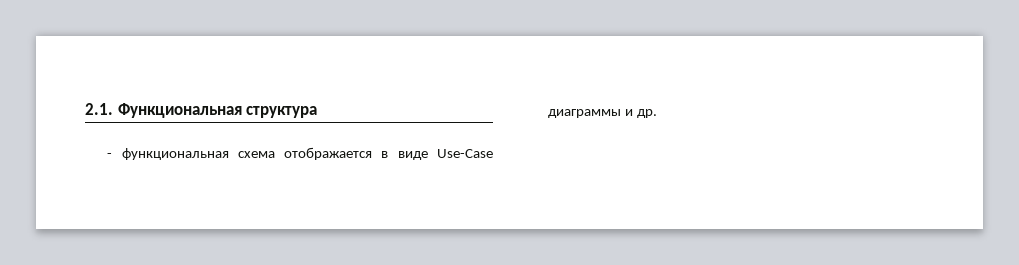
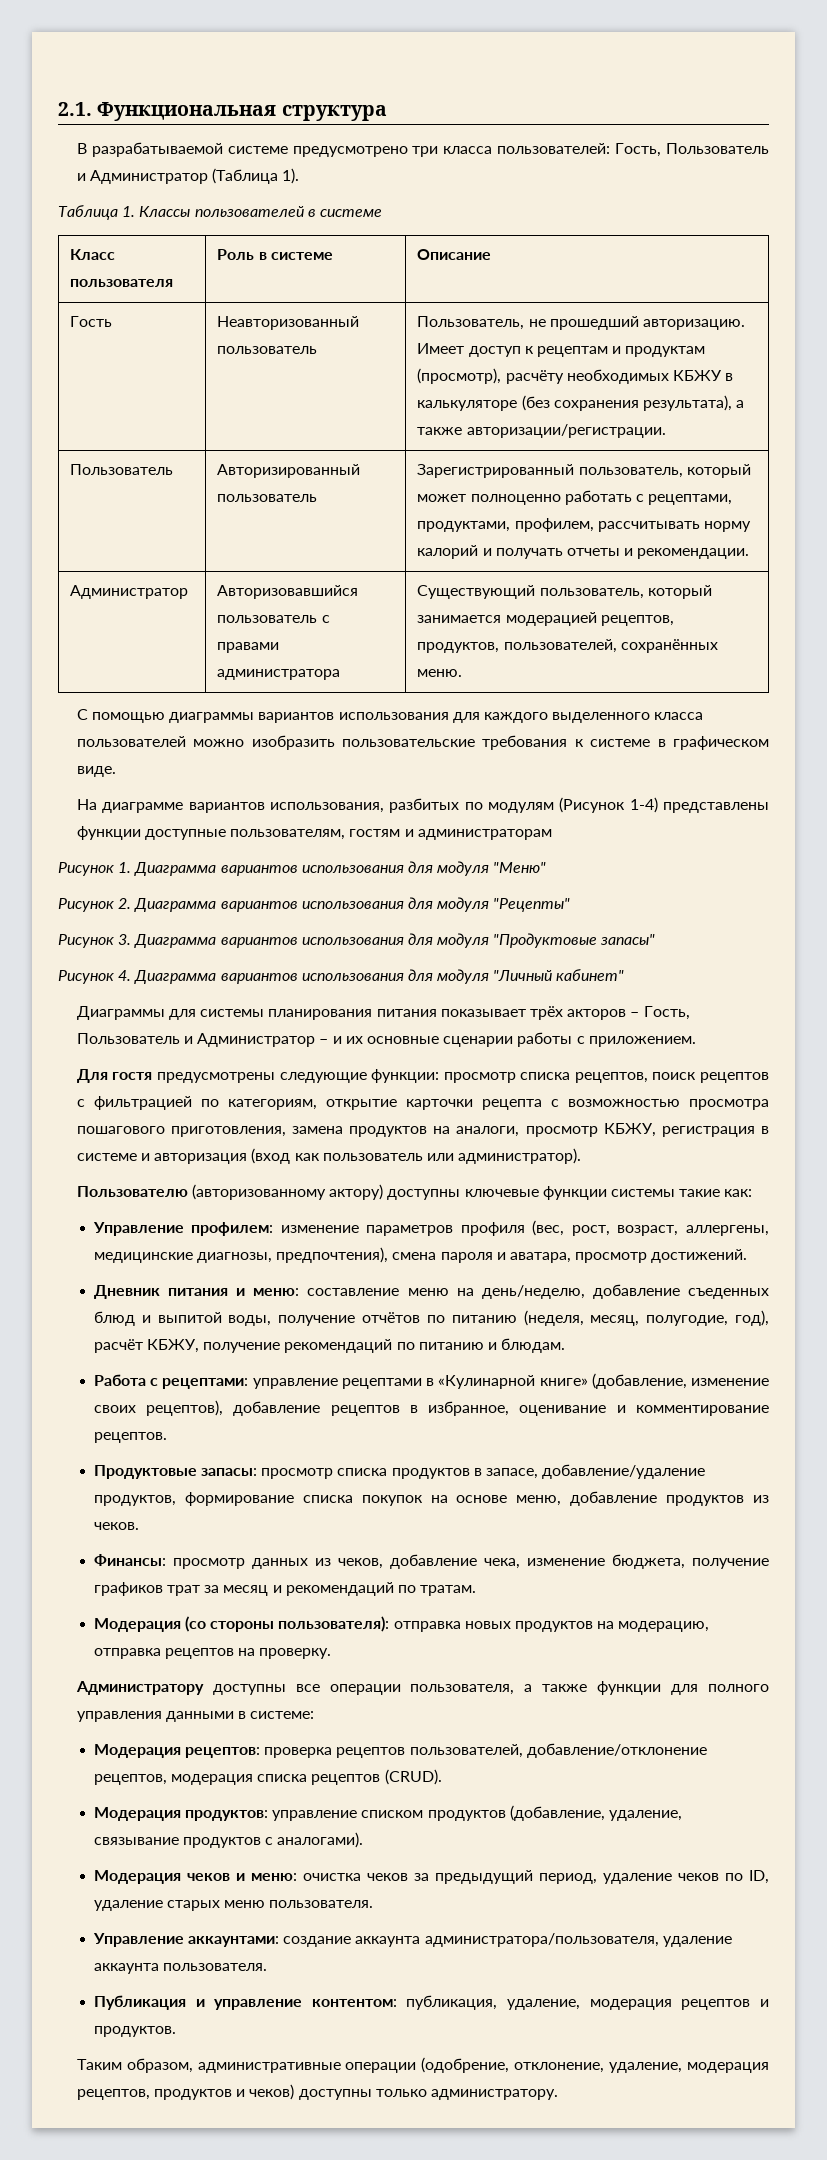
- - функциональная схема отображается в виде Use-Case диаграммы и др.
+ В разрабатываемой системе предусмотрено три класса пользователей: Гость, Пользователь и Администратор (Таблица 1).
+ Таблица 1. Классы пользователей в системе
+ Класс пользователя | Роль в системе | Описание
+ Гость | Неавторизованный пользователь | Пользователь, не прошедший авторизацию. Имеет доступ к рецептам и продуктам (просмотр), расчёту необходимых КБЖУ в калькуляторе (без сохранения результата), а также авторизации/регистрации.
+ Пользователь | Авторизированный пользователь | Зарегистрированный пользователь, который может полноценно работать с рецептами, продуктами, профилем, рассчитывать норму калорий и получать отчеты и рекомендации.
+ Администратор | Авторизовавшийся пользователь с правами администратора | Существующий пользователь, который занимается модерацией рецептов, продуктов, пользователей, сохранённых меню.
+ С помощью диаграммы вариантов использования для каждого выделенного класса пользователей можно изобразить пользовательские требования к системе в графическом виде.
+ На диаграмме вариантов использования, разбитых по модулям (Рисунок 1-4) представлены функции доступные пользователям, гостям и администраторам
+ Рисунок 1. Диаграмма вариантов использования для модуля "Меню"
+ Рисунок 2. Диаграмма вариантов использования для модуля "Рецепты"
+ Рисунок 3. Диаграмма вариантов использования для модуля "Продуктовые запасы"
+ Рисунок 4. Диаграмма вариантов использования для модуля "Личный кабинет"
+ Диаграммы для системы планирования питания показывает трёх акторов – Гость, Пользователь и Администратор – и их основные сценарии работы с приложением.
+ Для гостя предусмотрены следующие функции: просмотр списка рецептов, поиск рецептов с фильтрацией по категориям, открытие карточки рецепта с возможностью просмотра пошагового приготовления, замена продуктов на аналоги, просмотр КБЖУ, регистрация в системе и авторизация (вход как пользователь или администратор).
+ Пользователю (авторизованному актору) доступны ключевые функции системы такие как:
+ Управление профилем: изменение параметров профиля (вес, рост, возраст, аллергены, медицинские диагнозы, предпочтения), смена пароля и аватара, просмотр достижений.
+ Дневник питания и меню: составление меню на день/неделю, добавление съеденных блюд и выпитой воды, получение отчётов по питанию (неделя, месяц, полугодие, год), расчёт КБЖУ, получение рекомендаций по питанию и блюдам.
+ Работа с рецептами: управление рецептами в «Кулинарной книге» (добавление, изменение своих рецептов), добавление рецептов в избранное, оценивание и комментирование рецептов.
+ Продуктовые запасы: просмотр списка продуктов в запасе, добавление/удаление продуктов, формирование списка покупок на основе меню, добавление продуктов из чеков.
+ Финансы: просмотр данных из чеков, добавление чека, изменение бюджета, получение графиков трат за месяц и рекомендаций по тратам.
+ Модерация (со стороны пользователя): отправка новых продуктов на модерацию, отправка рецептов на проверку.
+ Администратору доступны все операции пользователя, а также функции для полного управления данными в системе:
+ Модерация рецептов: проверка рецептов пользователей, добавление/отклонение рецептов, модерация списка рецептов (CRUD).
+ Модерация продуктов: управление списком продуктов (добавление, удаление, связывание продуктов с аналогами).
+ Модерация чеков и меню: очистка чеков за предыдущий период, удаление чеков по ID, удаление старых меню пользователя.
+ Управление аккаунтами: создание аккаунта администратора/пользователя, удаление аккаунта пользователя.
+ Публикация и управление контентом: публикация, удаление, модерация рецептов и продуктов.
+ Таким образом, административные операции (одобрение, отклонение, удаление, модерация рецептов, продуктов и чеков) доступны только администратору.

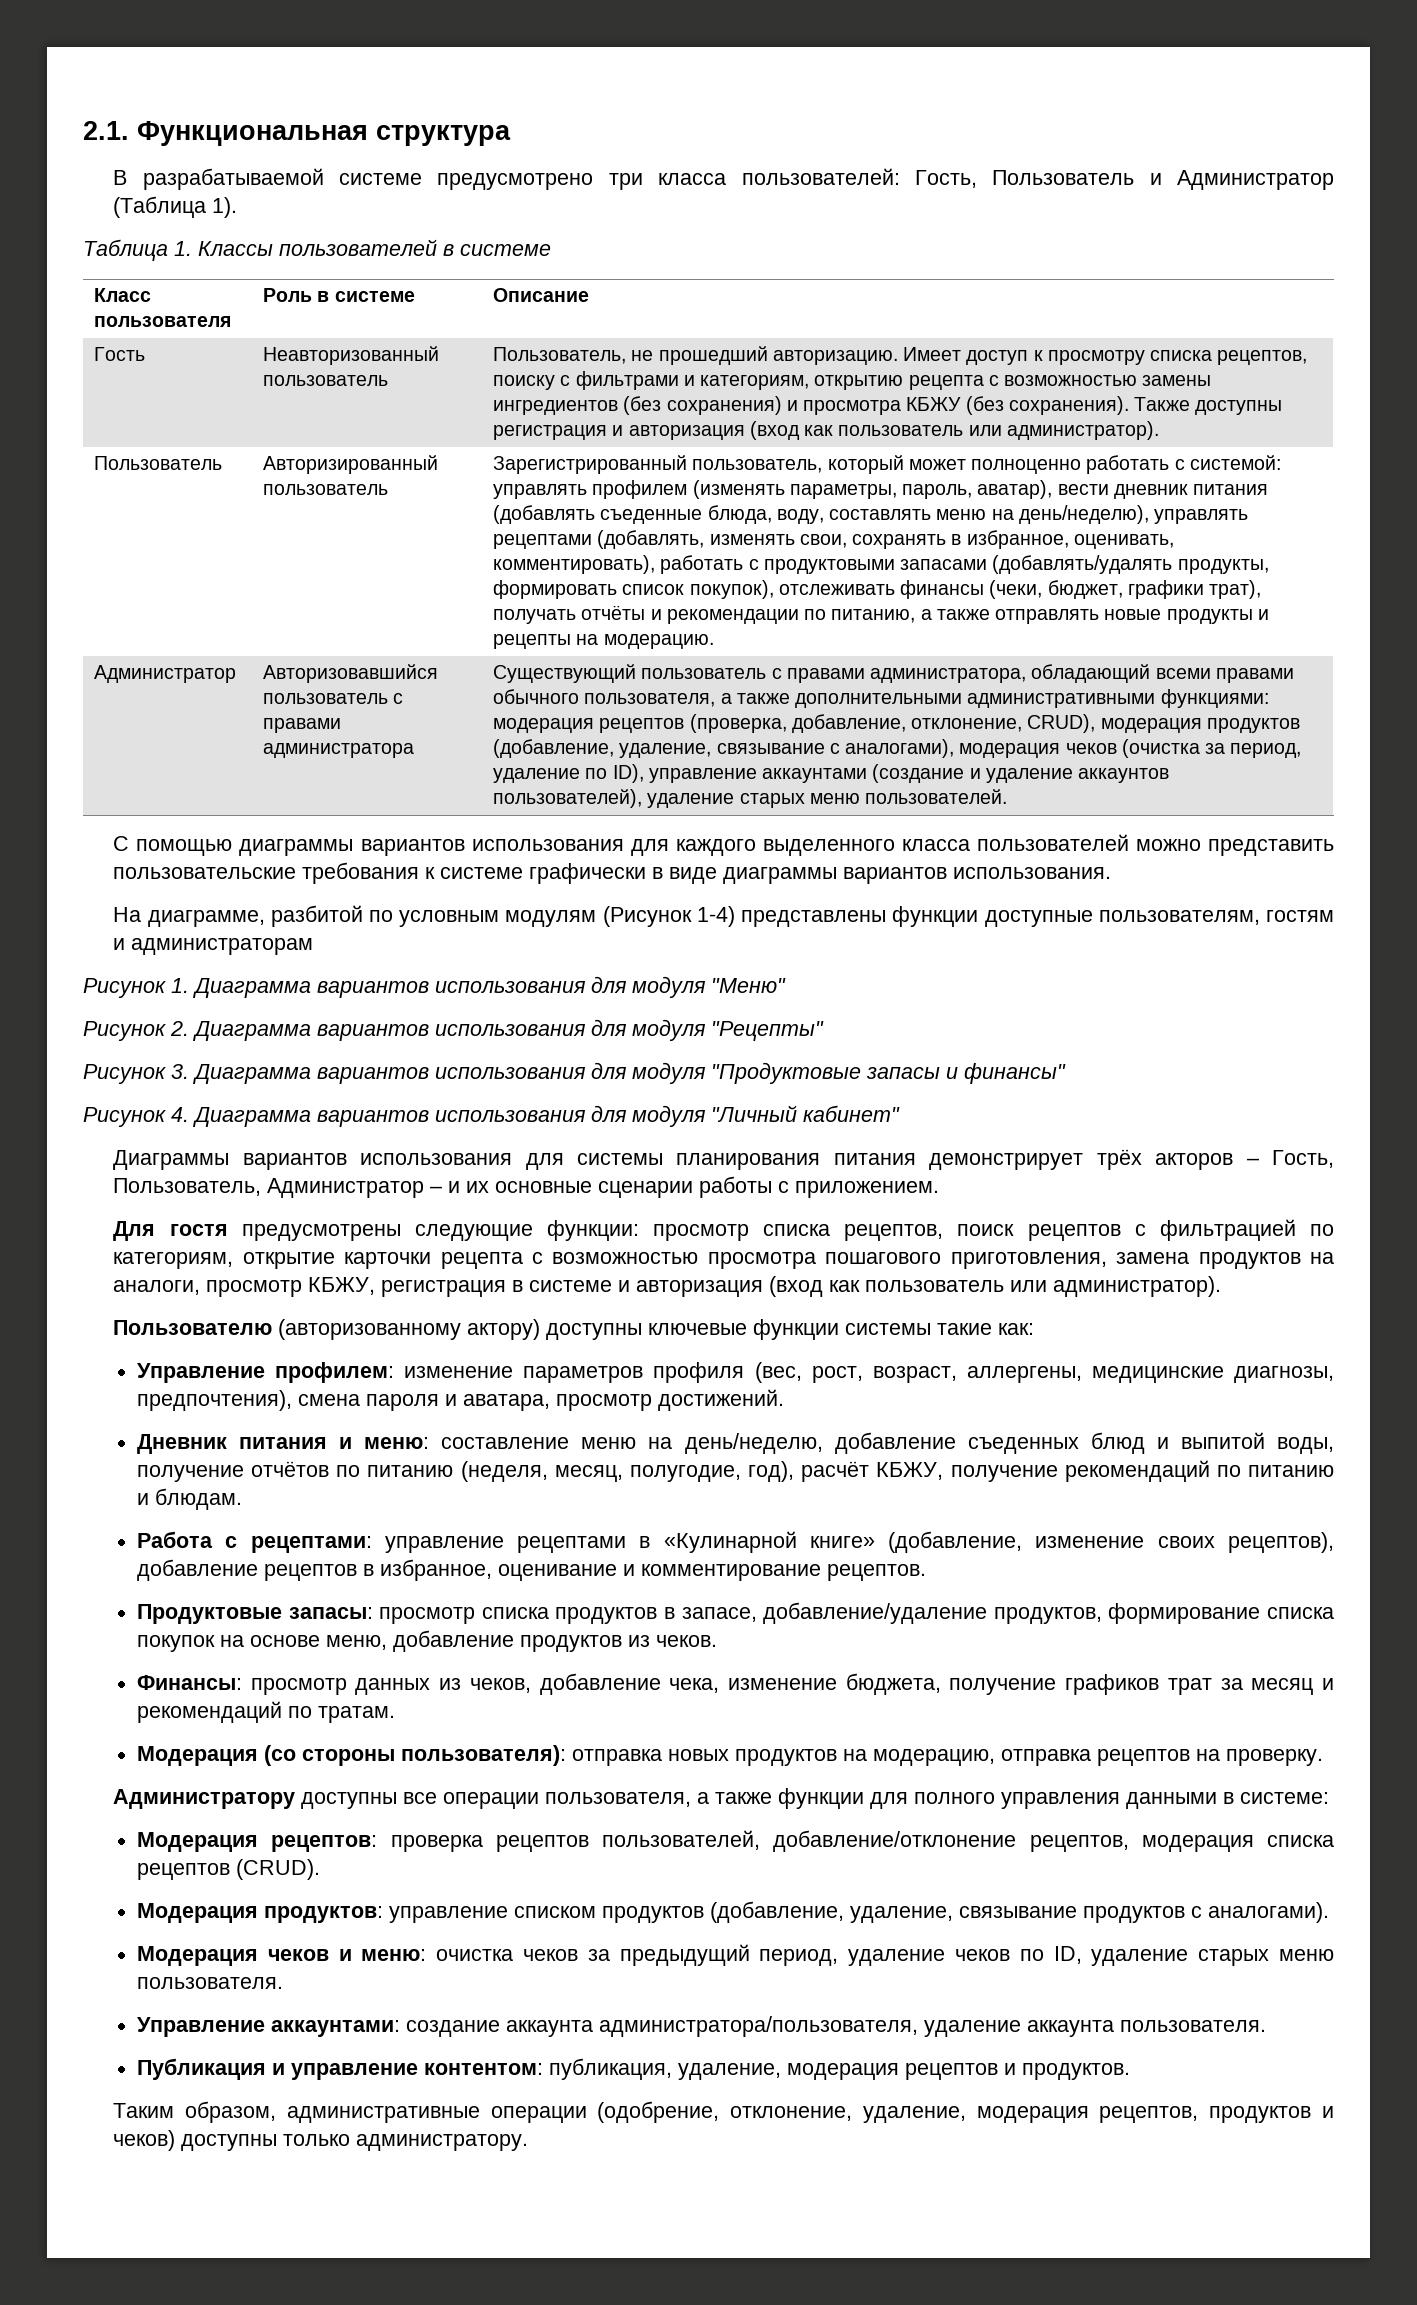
- Имеет доступ к рецептам и продуктам (просмотр), расчёту необходимых КБЖУ в калькуляторе (без сохранения результата), а также авторизации/регистрации.
+ Имеет доступ к просмотру списка рецептов, поиску с фильтрами и категориям, открытию рецепта с возможностью замены ингредиентов (без сохранения) и просмотра КБЖУ (без сохранения). Также доступны регистрация и авторизация (вход как пользователь или администратор).
- Зарегистрированный пользователь, который может полноценно работать с рецептами, продуктами, профилем, рассчитывать норму калорий и получать отчеты и рекомендации.
+ Зарегистрированный пользователь, который может полноценно работать с системой: управлять профилем (изменять параметры, пароль, аватар), вести дневник питания (добавлять съеденные блюда, воду, составлять меню на день/неделю), управлять рецептами (добавлять, изменять свои, сохранять в избранное, оценивать, комментировать), работать с продуктовыми запасами (добавлять/удалять продукты, формировать список покупок), отслеживать финансы (чеки, бюджет, графики трат), получать отчёты и рекомендации по питанию, а также отправлять новые продукты и рецепты на модерацию.
- Существующий пользователь, который занимается модерацией рецептов, продуктов, пользователей, сохранённых меню.
+ Существующий пользователь с правами администратора, обладающий всеми правами обычного пользователя, а также дополнительными административными функциями: модерация рецептов (проверка, добавление, отклонение, CRUD), модерация продуктов (добавление, удаление, связывание с аналогами), модерация чеков (очистка за период, удаление по ID), управление аккаунтами (создание и удаление аккаунтов пользователей), удаление старых меню пользователей.
- С помощью диаграммы вариантов использования для каждого выделенного класса пользователей можно изобразить пользовательские требования к системе в графическом виде.
- На диаграмме вариантов использования, разбитых по модулям (Рисунок 1-4) представлены функции доступные пользователям, гостям и администраторам
+ С помощью диаграммы вариантов использования для каждого выделенного класса пользователей можно представить пользовательские требования к системе графически в виде диаграммы вариантов использования.
+ На диаграмме, разбитой по условным модулям (Рисунок 1-4) представлены функции доступные пользователям, гостям и администраторам
- Рисунок 3. Диаграмма вариантов использования для модуля "Продуктовые запасы"
+ Рисунок 3. Диаграмма вариантов использования для модуля "Продуктовые запасы и финансы"
- Диаграммы для системы планирования питания показывает трёх акторов – Гость, Пользователь и Администратор – и их основные сценарии работы с приложением.
+ Диаграммы вариантов использования для системы планирования питания демонстрирует трёх акторов – Гость, Пользователь, Администратор – и их основные сценарии работы с приложением.

